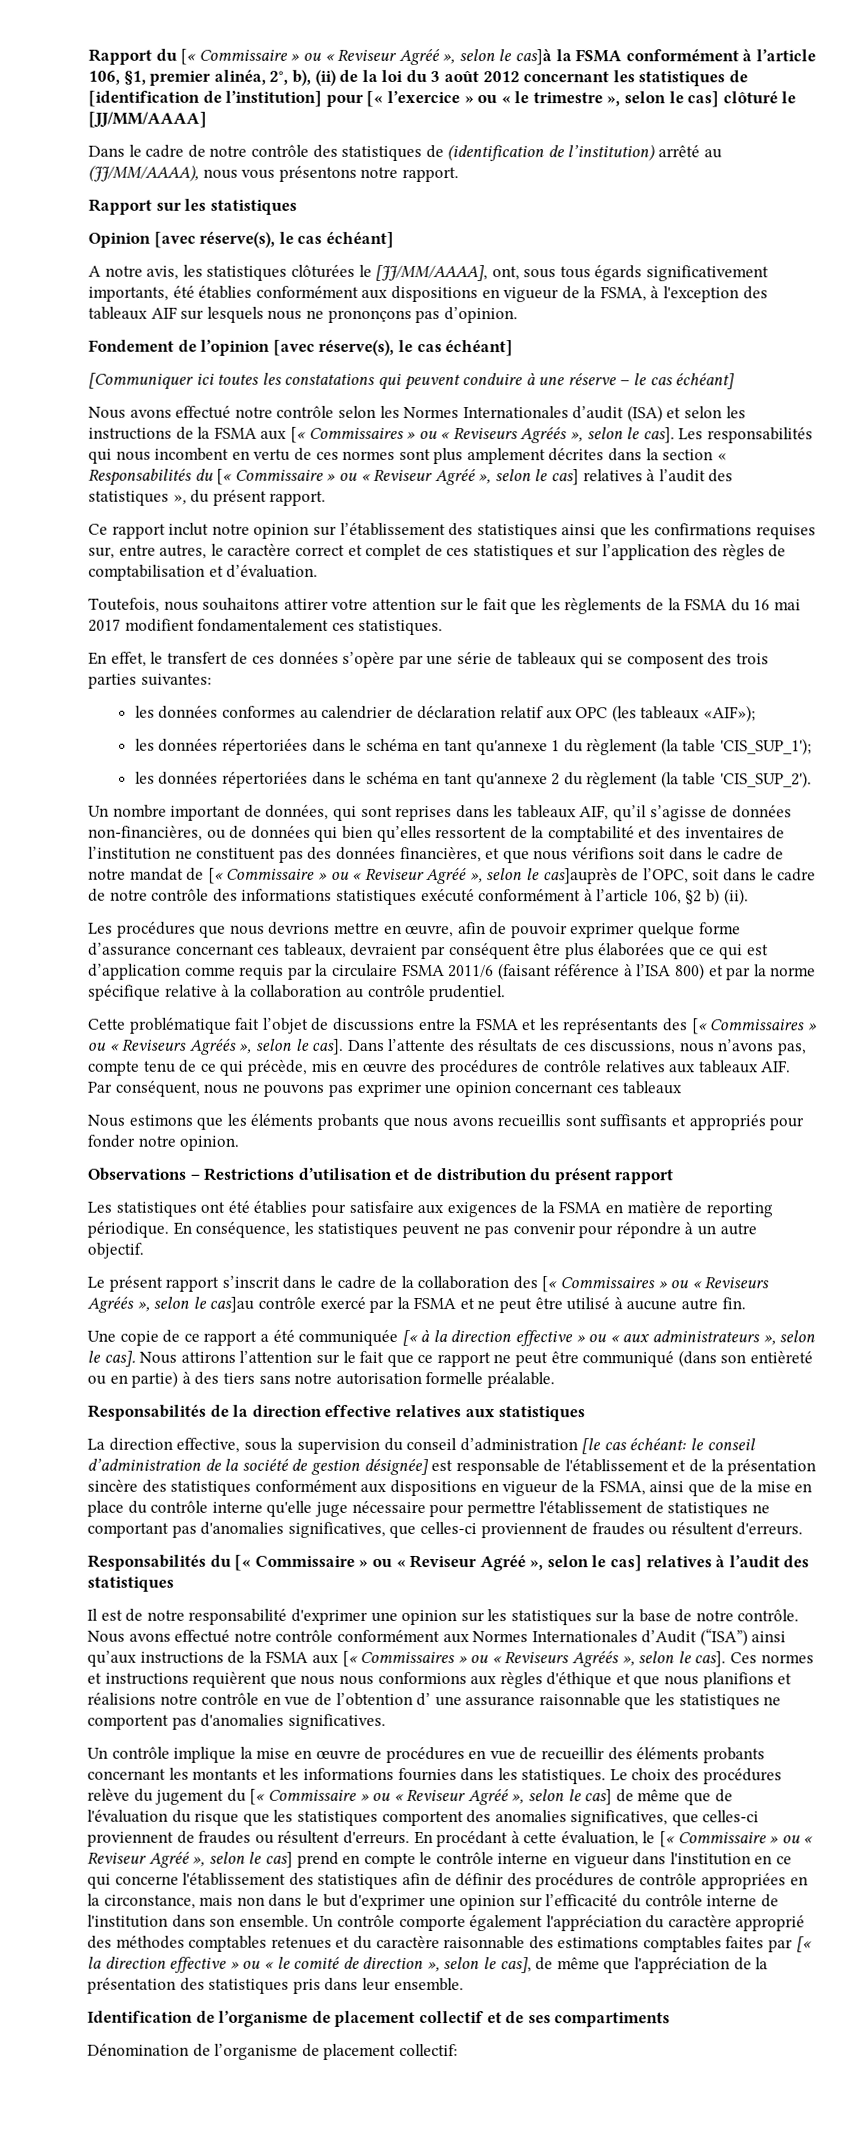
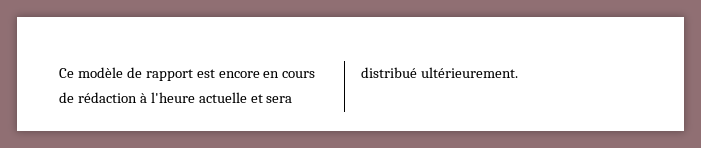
- Rapport du [« Commissaire » ou « Reviseur Agréé », selon le cas]à la FSMA conformément à l’article 106, §1, premier alinéa, 2°, b), (ii) de la loi du 3 août 2012 concernant les statistiques de [identification de l’institution] pour [« l’exercice » ou « le trimestre », selon le cas] clôturé le [JJ/MM/AAAA]
- Dans le cadre de notre contrôle des statistiques de (identification de l’institution) arrêté au (JJ/MM/AAAA), nous vous présentons notre rapport.
- Rapport sur les statistiques
- Opinion [avec réserve(s), le cas échéant]
- A notre avis, les statistiques clôturées le [JJ/MM/AAAA], ont, sous tous égards significativement importants, été établies conformément aux dispositions en vigueur de la FSMA, à l'exception des tableaux AIF sur lesquels nous ne prononçons pas d’opinion.
- Fondement de l’opinion [avec réserve(s), le cas échéant]
- [Communiquer ici toutes les constatations qui peuvent conduire à une réserve – le cas échéant]
- Nous avons effectué notre contrôle selon les Normes Internationales d’audit (ISA) et selon les instructions de la FSMA aux [« Commissaires » ou « Reviseurs Agréés », selon le cas]. Les responsabilités qui nous incombent en vertu de ces normes sont plus amplement décrites dans la section « Responsabilités du [« Commissaire » ou « Reviseur Agréé », selon le cas] relatives à l’audit des statistiques », du présent rapport.
- Ce rapport inclut notre opinion sur l’établissement des statistiques ainsi que les confirmations requises sur, entre autres, le caractère correct et complet de ces statistiques et sur l’application des règles de comptabilisation et d’évaluation.
- Toutefois, nous souhaitons attirer votre attention sur le fait que les règlements de la FSMA du 16 mai 2017 modifient fondamentalement ces statistiques.
- En effet, le transfert de ces données s’opère par une série de tableaux qui se composent des trois parties suivantes:
- les données conformes au calendrier de déclaration relatif aux OPC (les tableaux «AIF»);
- les données répertoriées dans le schéma en tant qu'annexe 1 du règlement (la table 'CIS_SUP_1');
- les données répertoriées dans le schéma en tant qu'annexe 2 du règlement (la table 'CIS_SUP_2').
- Un nombre important de données, qui sont reprises dans les tableaux AIF, qu’il s’agisse de données non-financières, ou de données qui bien qu’elles ressortent de la comptabilité et des inventaires de l’institution ne constituent pas des données financières, et que nous vérifions soit dans le cadre de notre mandat de [« Commissaire » ou « Reviseur Agréé », selon le cas]auprès de l’OPC, soit dans le cadre de notre contrôle des informations statistiques exécuté conformément à l’article 106, §2 b) (ii).
- Les procédures que nous devrions mettre en œuvre, afin de pouvoir exprimer quelque forme d’assurance concernant ces tableaux, devraient par conséquent être plus élaborées que ce qui est d’application comme requis par la circulaire FSMA 2011/6 (faisant référence à l’ISA 800) et par la norme spécifique relative à la collaboration au contrôle prudentiel.
- Cette problématique fait l’objet de discussions entre la FSMA et les représentants des [« Commissaires » ou « Reviseurs Agréés », selon le cas]. Dans l’attente des résultats de ces discussions, nous n’avons pas, compte tenu de ce qui précède, mis en œuvre des procédures de contrôle relatives aux tableaux AIF. Par conséquent, nous ne pouvons pas exprimer une opinion concernant ces tableaux
- Nous estimons que les éléments probants que nous avons recueillis sont suffisants et appropriés pour fonder notre opinion.
- Observations – Restrictions d’utilisation et de distribution du présent rapport
- Les statistiques ont été établies pour satisfaire aux exigences de la FSMA en matière de reporting périodique. En conséquence, les statistiques peuvent ne pas convenir pour répondre à un autre objectif.
- Le présent rapport s’inscrit dans le cadre de la collaboration des [« Commissaires » ou « Reviseurs Agréés », selon le cas]au contrôle exercé par la FSMA et ne peut être utilisé à aucune autre fin.
- Une copie de ce rapport a été communiquée [« à la direction effective » ou « aux administrateurs », selon le cas]. Nous attirons l’attention sur le fait que ce rapport ne peut être communiqué (dans son entièreté ou en partie) à des tiers sans notre autorisation formelle préalable.
- Responsabilités de la direction effective relatives aux statistiques
- La direction effective, sous la supervision du conseil d’administration [le cas échéant: le conseil d’administration de la société de gestion désignée] est responsable de l'établissement et de la présentation sincère des statistiques conformément aux dispositions en vigueur de la FSMA, ainsi que de la mise en place du contrôle interne qu'elle juge nécessaire pour permettre l'établissement de statistiques ne comportant pas d'anomalies significatives, que celles-ci proviennent de fraudes ou résultent d'erreurs.
- Responsabilités du [« Commissaire » ou « Reviseur Agréé », selon le cas] relatives à l’audit des statistiques
- Il est de notre responsabilité d'exprimer une opinion sur les statistiques sur la base de notre contrôle. Nous avons effectué notre contrôle conformément aux Normes Internationales d’Audit (“ISA”) ainsi qu’aux instructions de la FSMA aux [« Commissaires » ou « Reviseurs Agréés », selon le cas]. Ces normes et instructions requièrent que nous nous conformions aux règles d'éthique et que nous planifions et réalisions notre contrôle en vue de l’obtention d’ une assurance raisonnable que les statistiques ne comportent pas d'anomalies significatives.
- Un contrôle implique la mise en œuvre de procédures en vue de recueillir des éléments probants concernant les montants et les informations fournies dans les statistiques. Le choix des procédures relève du jugement du [« Commissaire » ou « Reviseur Agréé », selon le cas] de même que de l'évaluation du risque que les statistiques comportent des anomalies significatives, que celles-ci proviennent de fraudes ou résultent d'erreurs. En procédant à cette évaluation, le [« Commissaire » ou « Reviseur Agréé », selon le cas] prend en compte le contrôle interne en vigueur dans l'institution en ce qui concerne l'établissement des statistiques afin de définir des procédures de contrôle appropriées en la circonstance, mais non dans le but d'exprimer une opinion sur l’efficacité du contrôle interne de l'institution dans son ensemble. Un contrôle comporte également l'appréciation du caractère approprié des méthodes comptables retenues et du caractère raisonnable des estimations comptables faites par [« la direction effective » ou « le comité de direction », selon le cas], de même que l'appréciation de la présentation des statistiques pris dans leur ensemble.
- Identification de l’organisme de placement collectif et de ses compartiments
- Dénomination de l’organisme de placement collectif:
+ Ce modèle de rapport est encore en cours de rédaction à l'heure actuelle et sera distribué ultérieurement.

